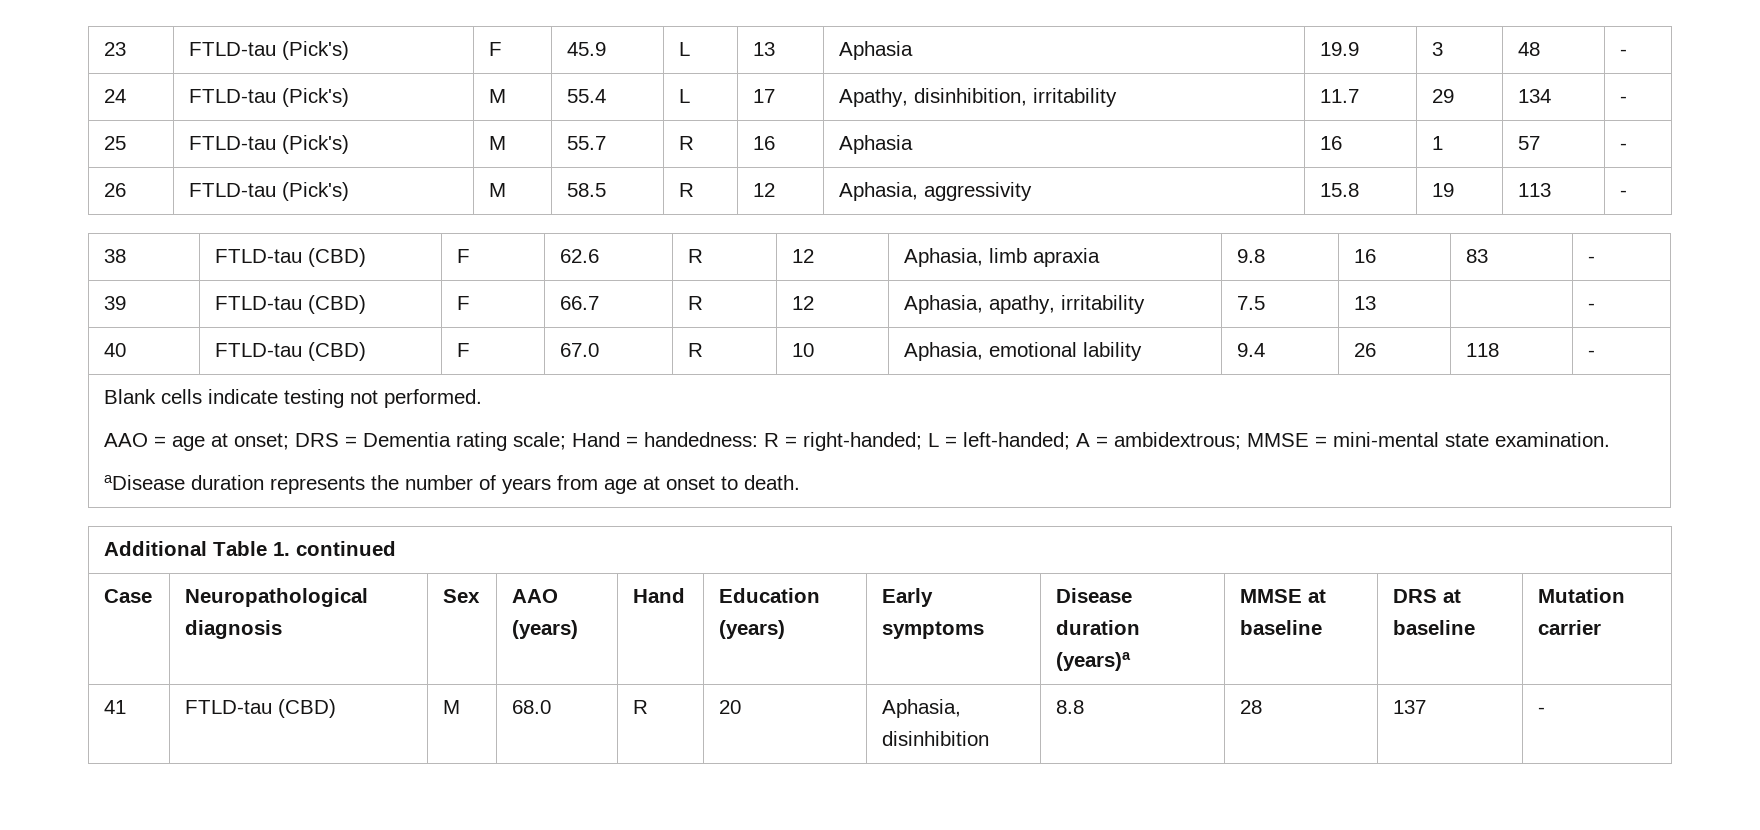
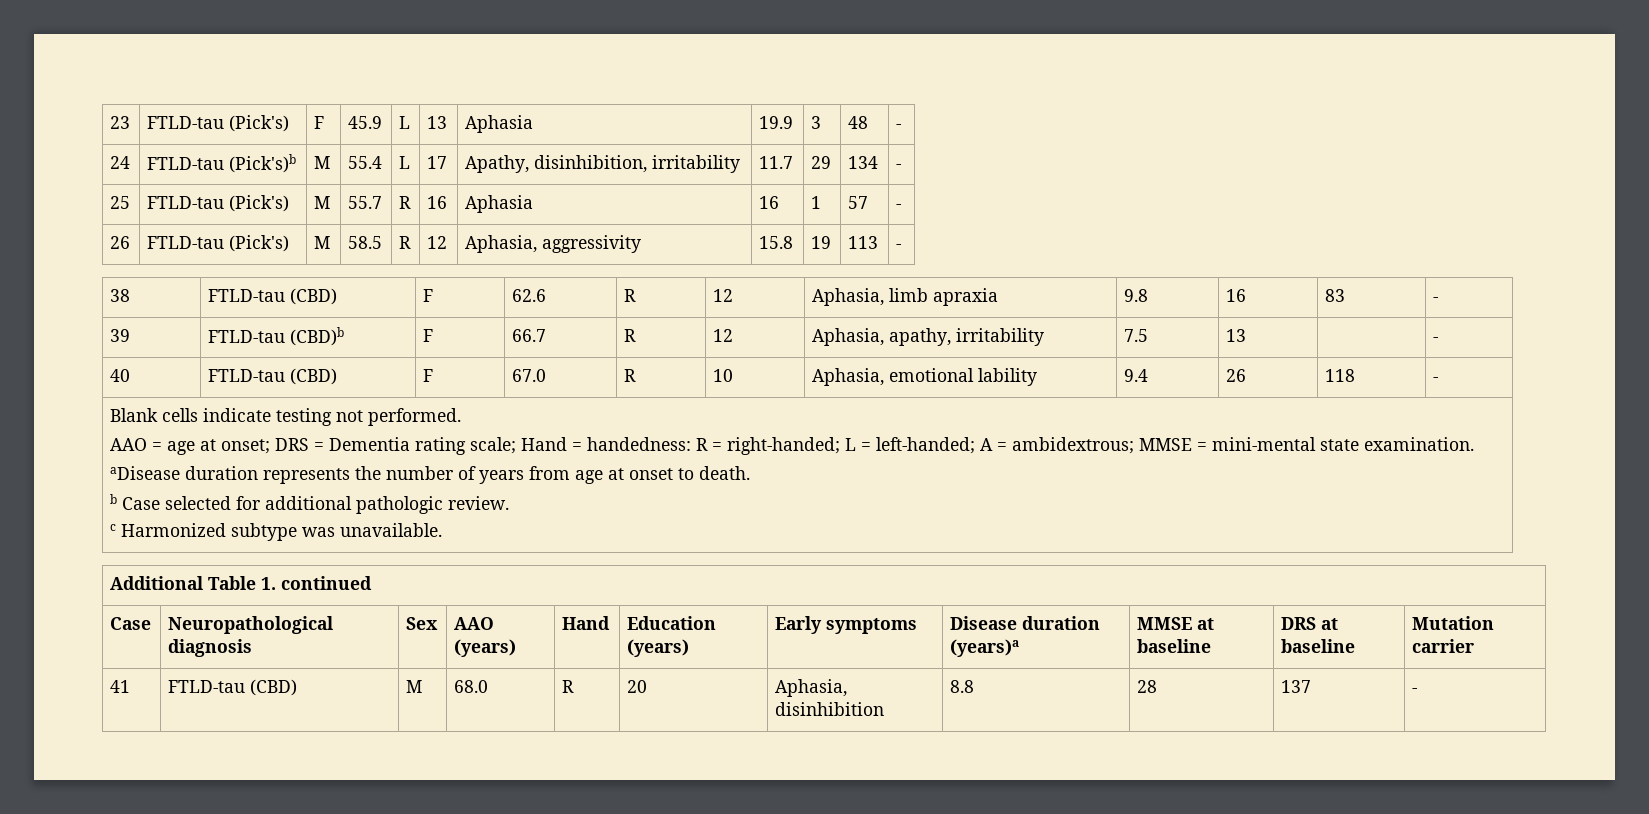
- 24 | FTLD-tau (Pick's) | M | 55.4 | L | 17 | Apathy, disinhibition, irritability | 11.7 | 29 | 134 | -
+ 24 | FTLD-tau (Pick's)b | M | 55.4 | L | 17 | Apathy, disinhibition, irritability | 11.7 | 29 | 134 | -
- 39 | FTLD-tau (CBD) | F | 66.7 | R | 12 | Aphasia, apathy, irritability | 7.5 | 13 | | -
+ 39 | FTLD-tau (CBD)b | F | 66.7 | R | 12 | Aphasia, apathy, irritability | 7.5 | 13 | | -
+ b Case selected for additional pathologic review.
+ c Harmonized subtype was unavailable.

